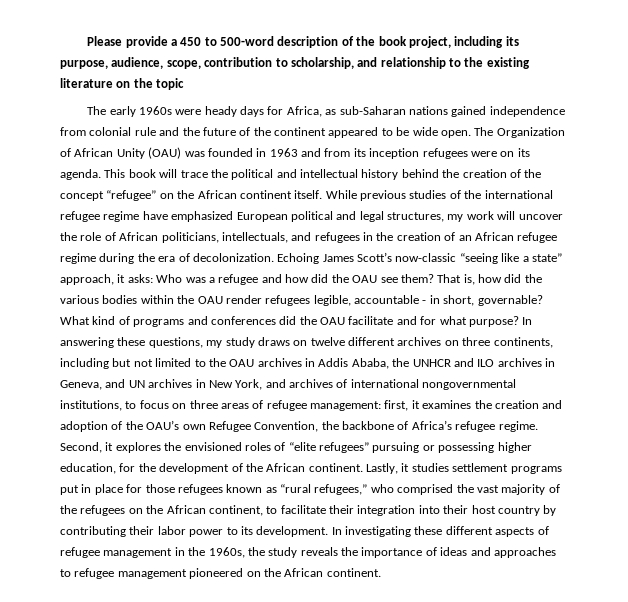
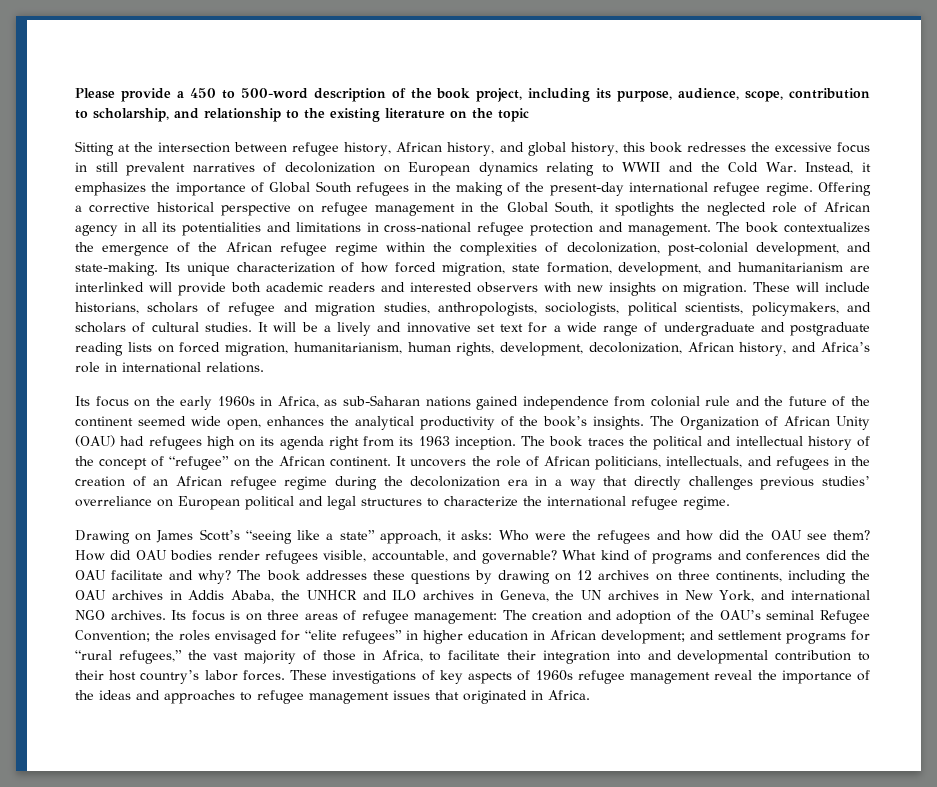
- The early 1960s were heady days for Africa, as sub-Saharan nations gained independence from colonial rule and the future of the continent appeared to be wide open.
+ Sitting at the intersection between refugee history, African history, and global history, this book redresses the excessive focus in still prevalent narratives of decolonization on European dynamics relating to WWII and the Cold War. Instead, it emphasizes the importance of Global South refugees in the making of the present-day international refugee regime. Offering a corrective historical perspective on refugee management in the Global South, it spotlights the neglected role of African agency in all its potentialities and limitations in cross-national refugee protection and management. The book contextualizes the emergence of the African refugee regime within the complexities of decolonization, post-colonial development, and state-making. Its unique characterization of how forced migration, state formation, development, and humanitarianism are interlinked will provide both academic readers and interested observers with new insights on migration. These will include historians, scholars of refugee and migration studies, anthropologists, sociologists, political scientists, policymakers, and scholars of cultural studies. It will be a lively and innovative set text for a wide range of undergraduate and postgraduate reading lists on forced migration, humanitarianism, human rights, development, decolonization, African history, and Africa’s role in international relations.
+ Its focus on the early 1960s in Africa, as sub-Saharan nations gained independence from colonial rule and the future of the continent seemed wide open, enhances the analytical productivity of the book’s insights.
- The Organization of African Unity (OAU) was founded in 1963 and from its inception refugees were on its agenda. This book will trace the political and intellectual history behind the creation of the concept “refugee” on the African continent itself. While previous studies of the international refugee regime have emphasized European political and legal structures, my work will uncover the role of African politicians, intellectuals, and refugees in the creation of an African refugee regime during the era of decolonization. Echoing James Scott’s now-classic “seeing like a state” approach, it asks: Who was a refugee and how did the OAU see them?
+ The Organization of African Unity (OAU) had refugees high on its agenda right from its 1963 inception. The book traces the political and intellectual history of the concept of “refugee” on the African continent. It uncovers the role of African politicians, intellectuals, and refugees in the creation of an African refugee regime during the decolonization era in a way that directly challenges previous studies’ overreliance on European political and legal structures to characterize the international refugee regime.
+ Drawing on James Scott’s “seeing like a state” approach, it asks: Who were the refugees and how did the OAU see them?
- That is, how did the various bodies within the OAU render refugees legible, accountable - in short, governable?
+ How did OAU bodies render refugees visible, accountable, and governable?
- What kind of programs and conferences did the OAU facilitate and for what purpose? In answering these questions, my study draws on twelve different archives on three continents, including but not limited to the OAU archives in Addis Ababa, the UNHCR and ILO archives in Geneva, and UN archives in New York, and archives of international nongovernmental institutions, to focus on three areas of refugee management: first, it examines the creation and adoption of the OAU’s own Refugee Convention, the backbone of Africa’s refugee regime. Second, it explores the envisioned roles of “elite refugees” pursuing or possessing higher education, for the development of the African continent. Lastly, it studies settlement programs put in place for those refugees known as “rural refugees,” who comprised the vast majority of the refugees on the African continent, to facilitate their integration into their host country by contributing their labor power to its development. In investigating these different aspects of refugee management in the 1960s, the study reveals the importance of ideas and approaches to refugee management pioneered on the African continent.
+ What kind of programs and conferences did the OAU facilitate and why? The book addresses these questions by drawing on 12 archives on three continents, including the OAU archives in Addis Ababa, the UNHCR and ILO archives in Geneva, the UN archives in New York, and international NGO archives. Its focus is on three areas of refugee management: The creation and adoption of the OAU’s seminal Refugee Convention; the roles envisaged for “elite refugees” in higher education in African development; and settlement programs for “rural refugees,” the vast majority of those in Africa, to facilitate their integration into and developmental contribution to their host country’s labor forces. These investigations of key aspects of 1960s refugee management reveal the importance of the ideas and approaches to refugee management issues that originated in Africa.

